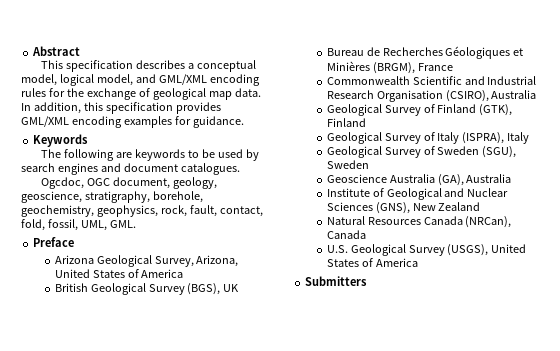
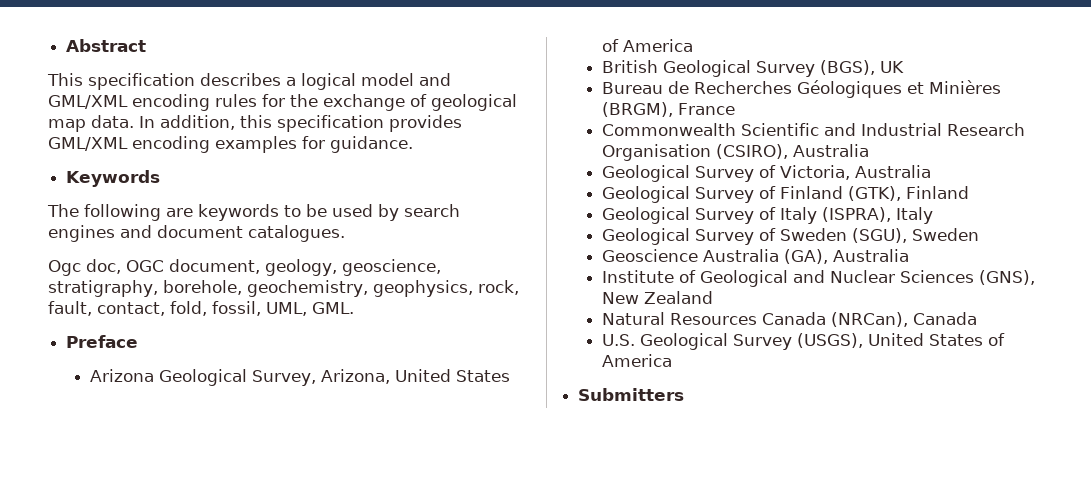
- This specification describes a conceptual model, logical model, and GML/XML encoding rules for the exchange of geological map data.
+ This specification describes a logical model and GML/XML encoding rules for the exchange of geological map data.
- Ogcdoc, OGC document, geology, geoscience, stratigraphy, borehole, geochemistry, geophysics, rock, fault, contact, fold, fossil, UML, GML.
+ Ogc doc, OGC document, geology, geoscience, stratigraphy, borehole, geochemistry, geophysics, rock, fault, contact, fold, fossil, UML, GML.
+ Geological Survey of Victoria, Australia

